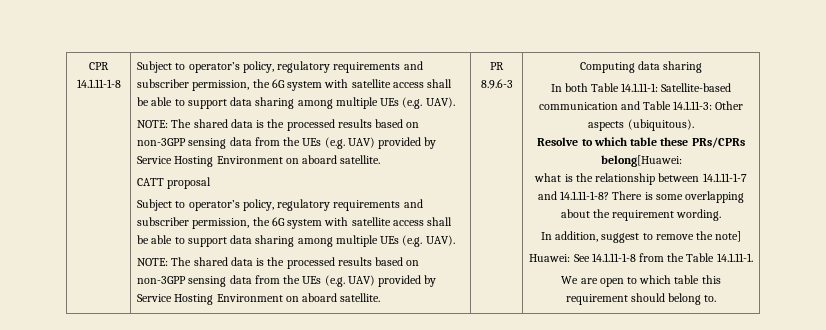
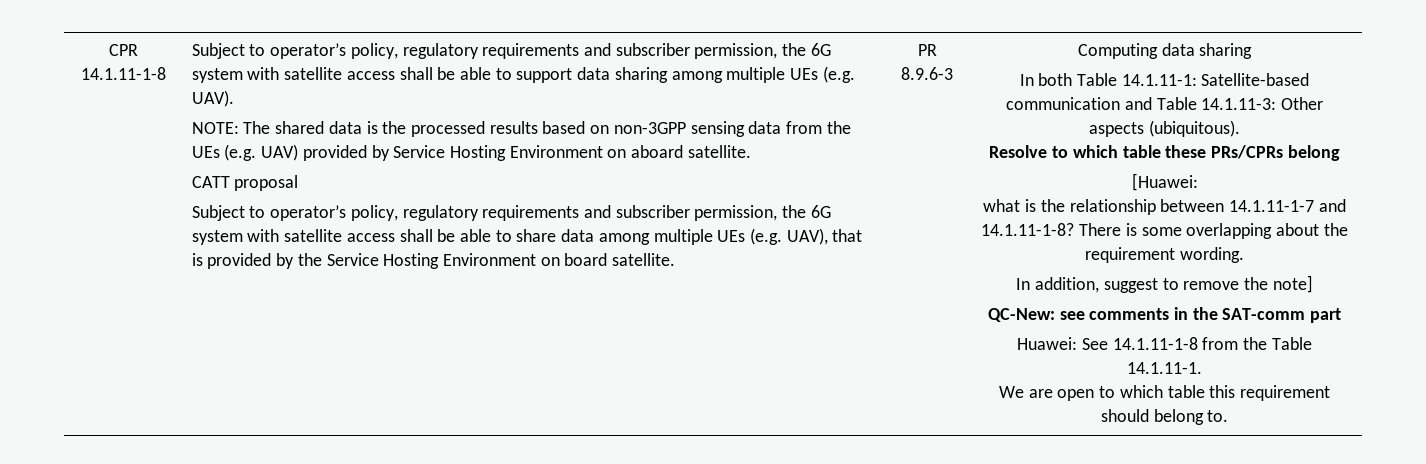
  CATT proposal
- Subject to operator’s policy, regulatory requirements and subscriber permission, the 6G system with satellite access shall be able to support data sharing among multiple UEs (e.g. UAV).
- NOTE: The shared data is the processed results based on non-3GPP sensing data from the UEs (e.g. UAV) provided by Service Hosting Environment on aboard satellite.
+ Subject to operator’s policy, regulatory requirements and subscriber permission, the 6G system with satellite access shall be able to share data among multiple UEs (e.g. UAV), that is provided by the Service Hosting Environment on board satellite.
- Resolve to which table these PRs/CPRs belong[Huawei:
+ Resolve to which table these PRs/CPRs belong
+ [Huawei:
+ QC-New: see comments in the SAT-comm part

